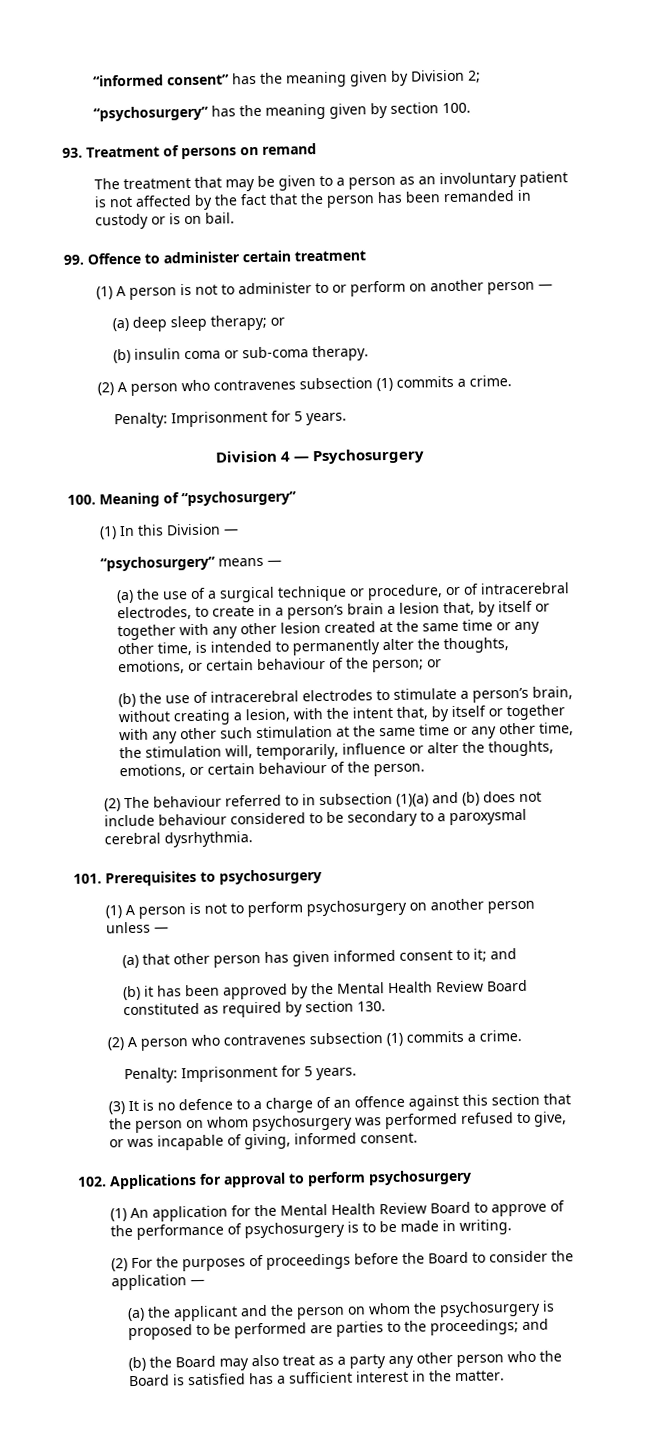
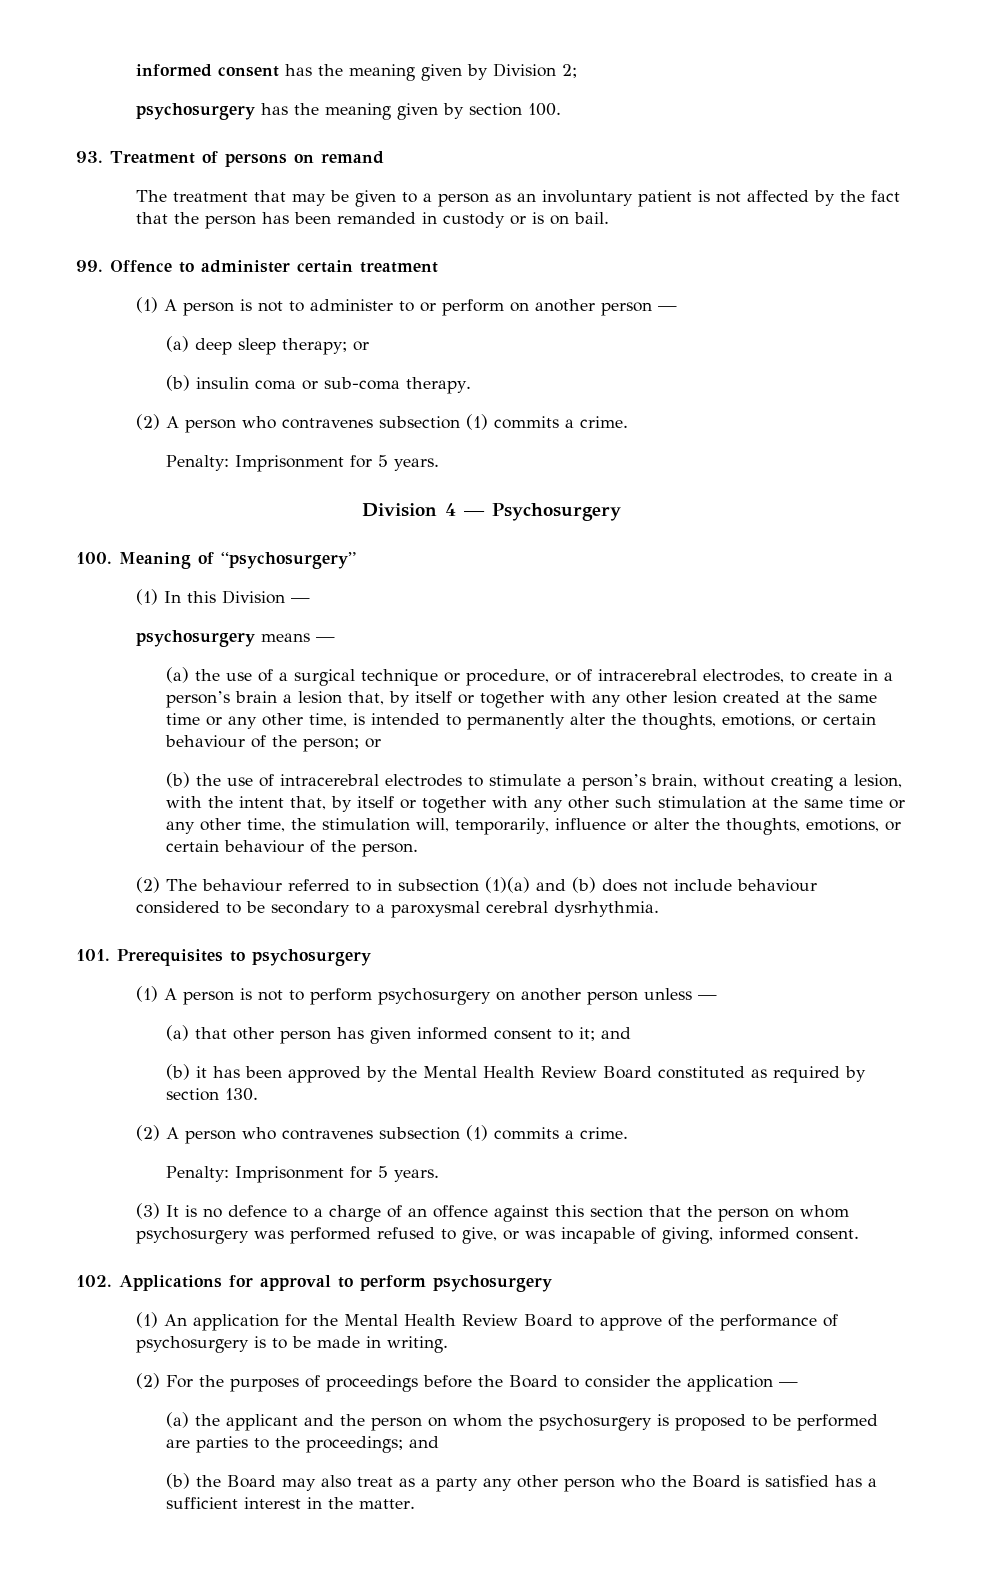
- “informed consent” has the meaning given by Division 2;
+ informed consent has the meaning given by Division 2;
- “psychosurgery” has the meaning given by section 100.
+ psychosurgery has the meaning given by section 100.
- “psychosurgery” means —
+ psychosurgery means —

